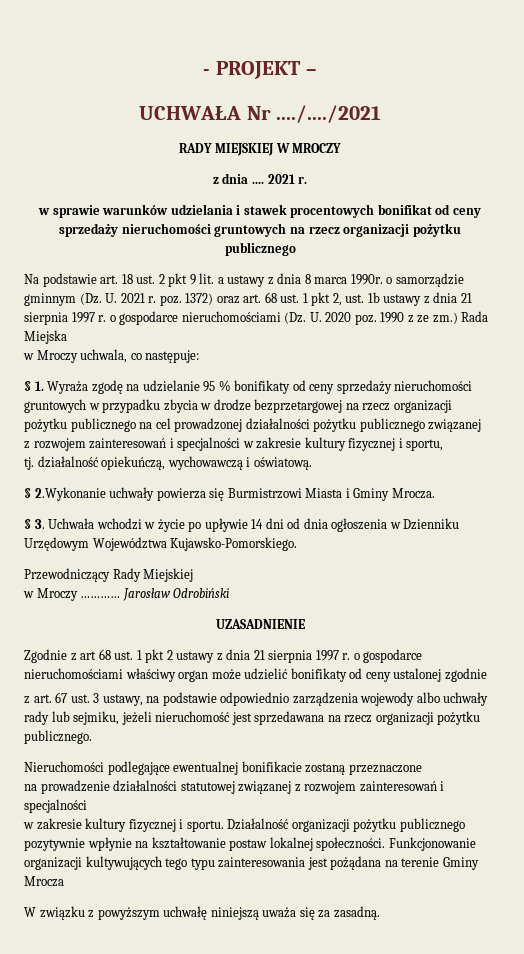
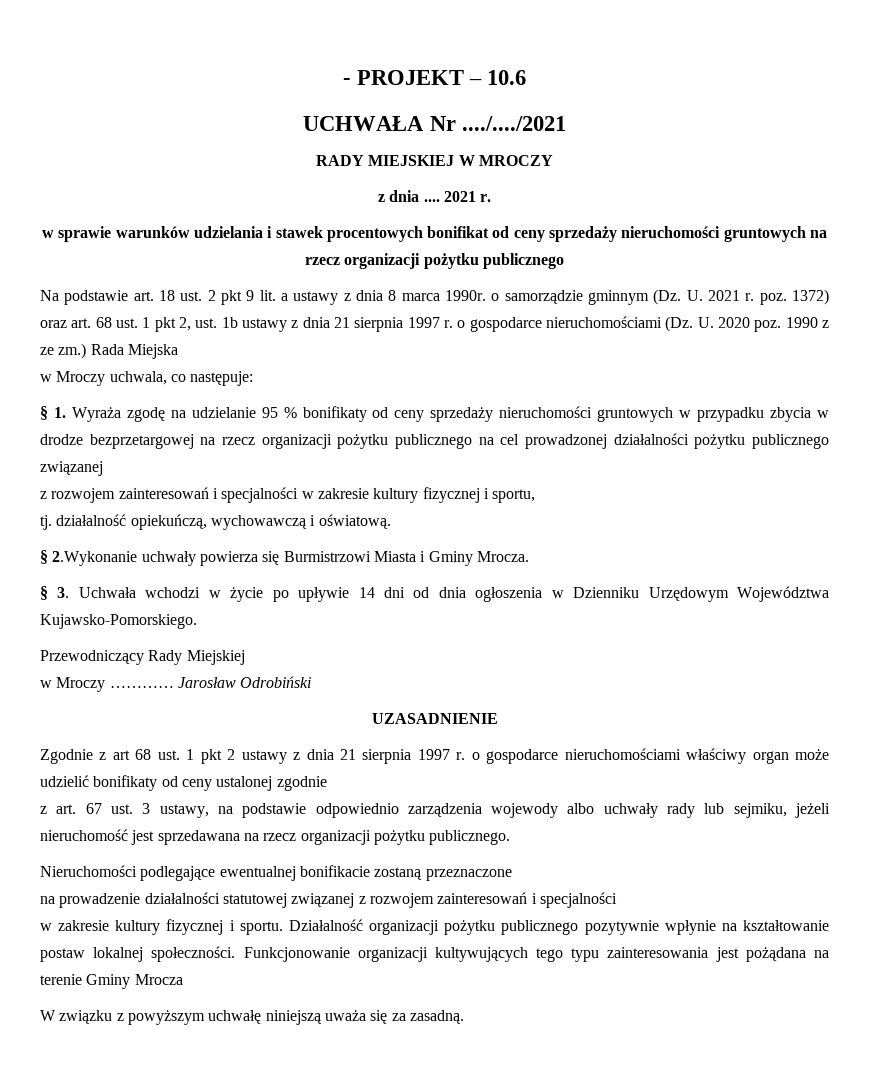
- - PROJEKT –
+ - PROJEKT – 10.6

